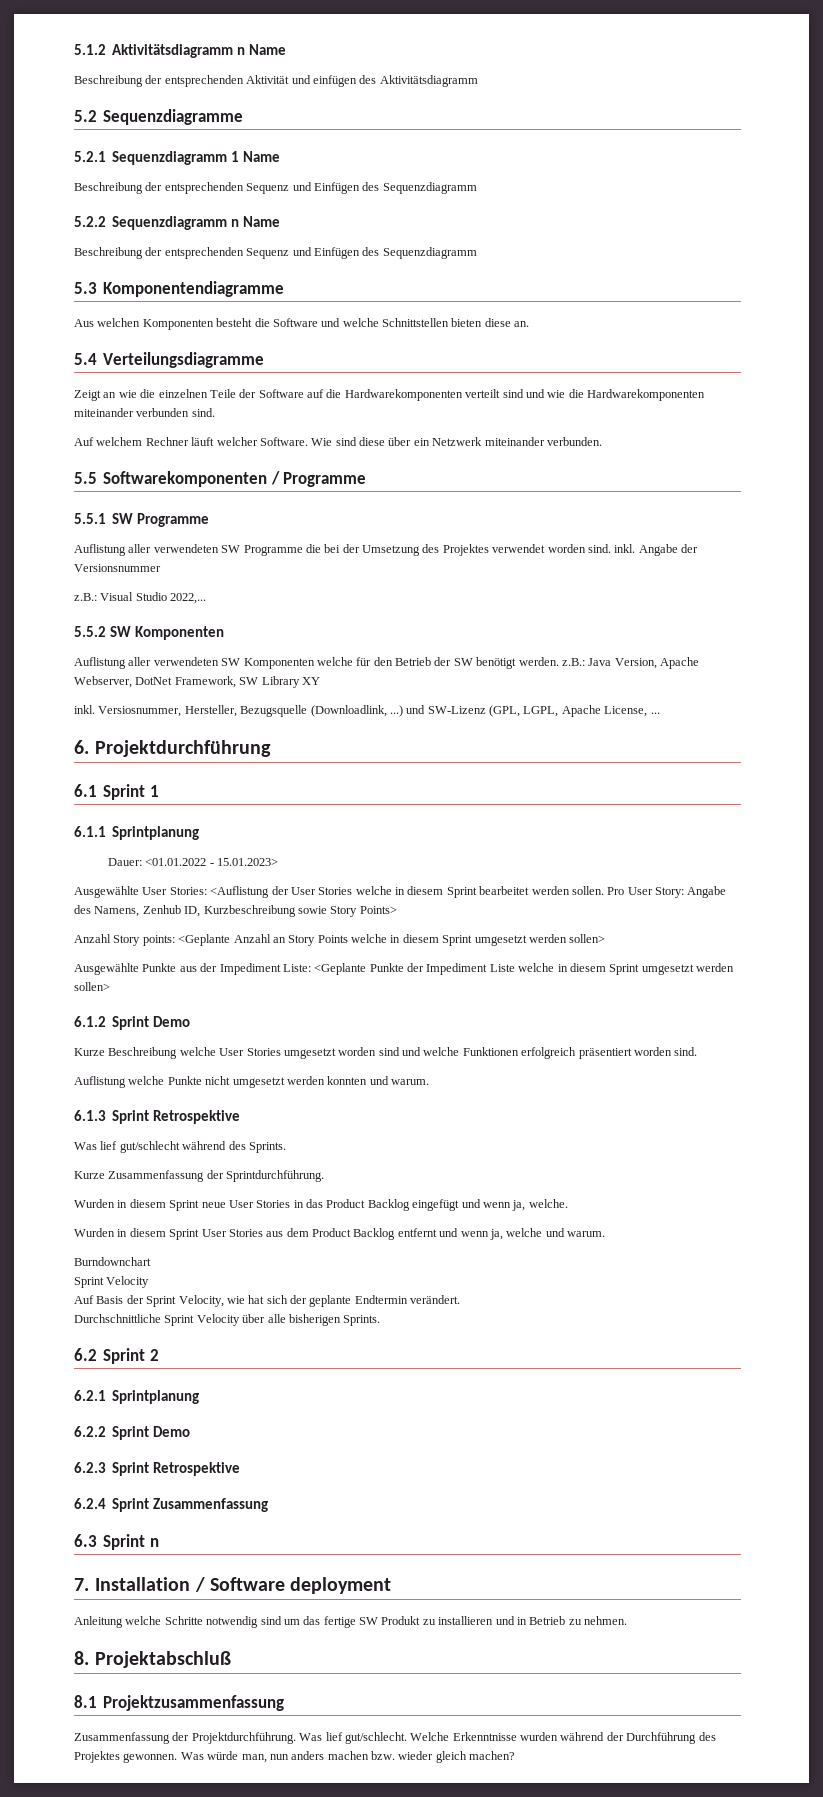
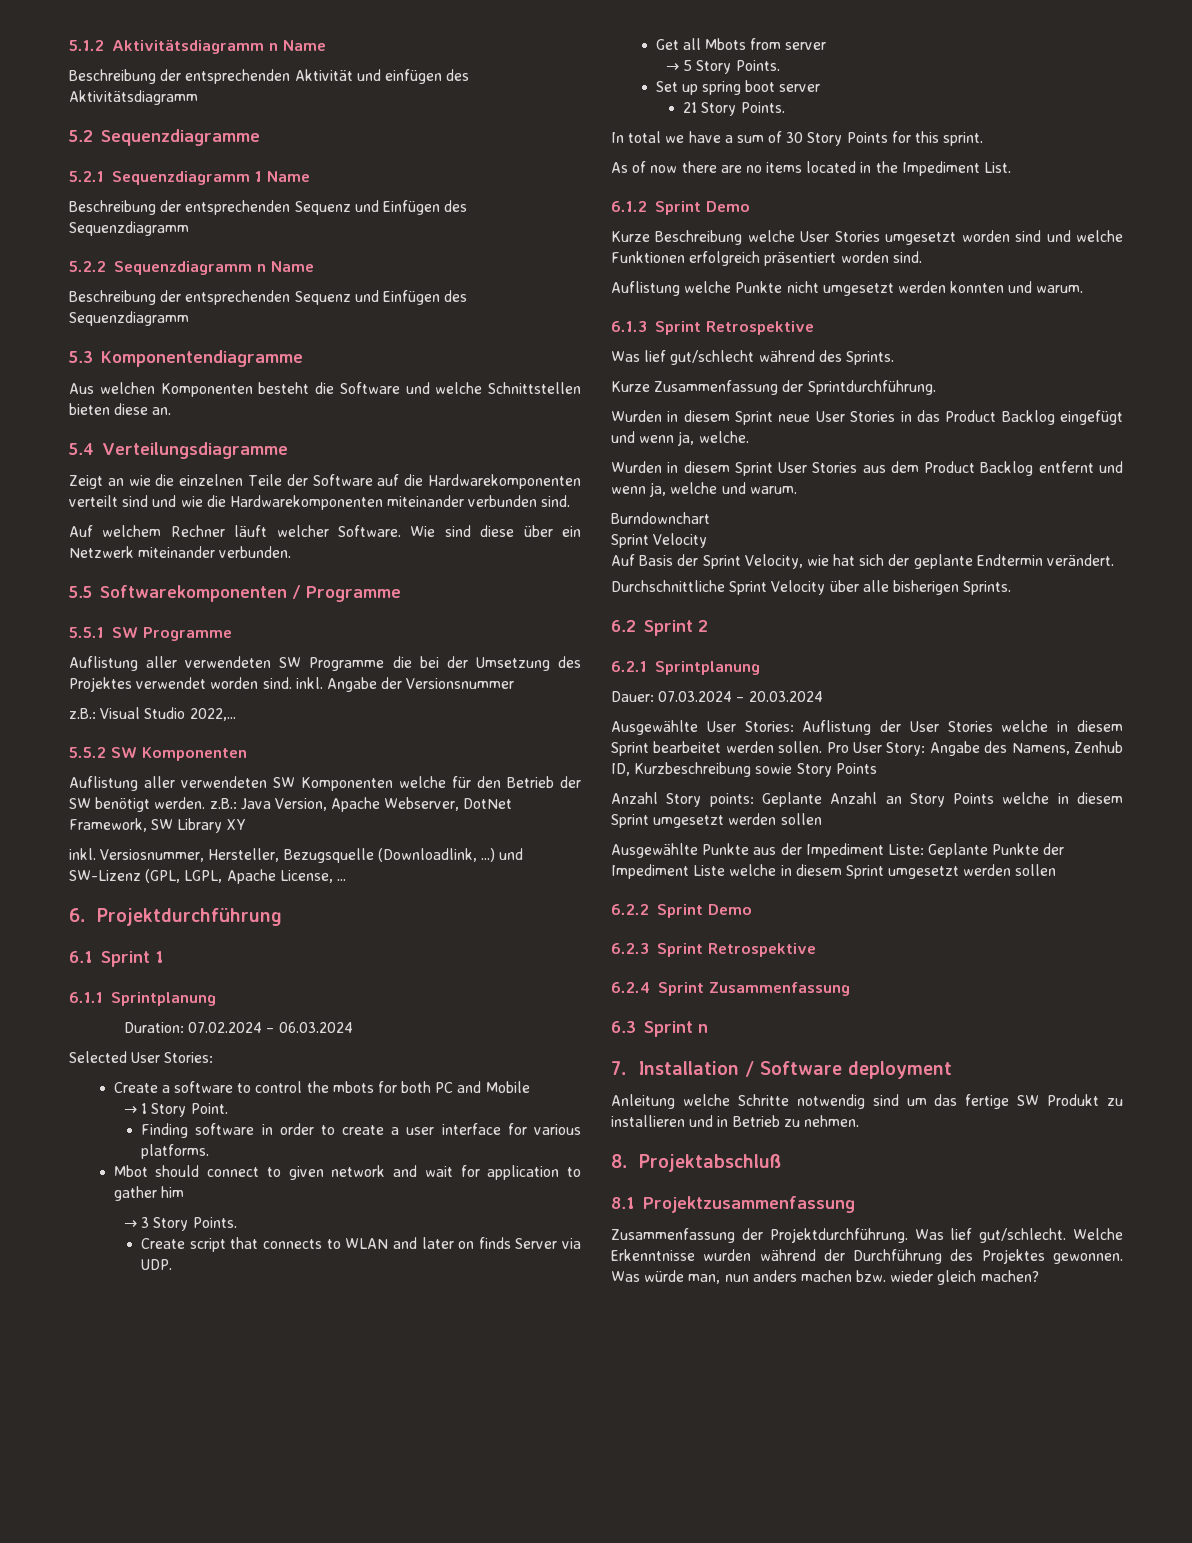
- Dauer: <01.01.2022 - 15.01.2023>
- Ausgewählte User Stories: <Auflistung der User Stories welche in diesem Sprint bearbeitet werden sollen. Pro User Story: Angabe des Namens, Zenhub ID, Kurzbeschreibung sowie Story Points>
- Anzahl Story points: <Geplante Anzahl an Story Points welche in diesem Sprint umgesetzt werden sollen>
- Ausgewählte Punkte aus der Impediment Liste: <Geplante Punkte der Impediment Liste welche in diesem Sprint umgesetzt werden sollen>
+ Duration: 07.02.2024 – 06.03.2024
+ Selected User Stories:
+ Create a software to control the mbots for both PC and Mobile
+ → 1 Story Point.
+ Finding software in order to create a user interface for various platforms.
+ Mbot should connect to given network and wait for application to gather him
+ → 3 Story Points.
+ Create script that connects to WLAN and later on finds Server via UDP.
+ Get all Mbots from server
+ → 5 Story Points.
+ Set up spring boot server
+ 21 Story Points.
+ In total we have a sum of 30 Story Points for this sprint.
+ As of now there are no items located in the Impediment List.
+ Dauer: 07.03.2024 – 20.03.2024
+ Ausgewählte User Stories: Auflistung der User Stories welche in diesem Sprint bearbeitet werden sollen. Pro User Story: Angabe des Namens, Zenhub ID, Kurzbeschreibung sowie Story Points
+ Anzahl Story points: Geplante Anzahl an Story Points welche in diesem Sprint umgesetzt werden sollen
+ Ausgewählte Punkte aus der Impediment Liste: Geplante Punkte der Impediment Liste welche in diesem Sprint umgesetzt werden sollen

